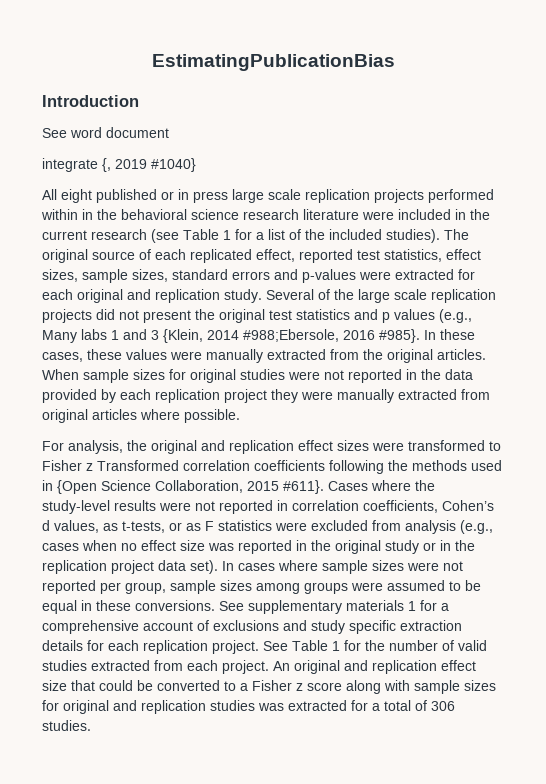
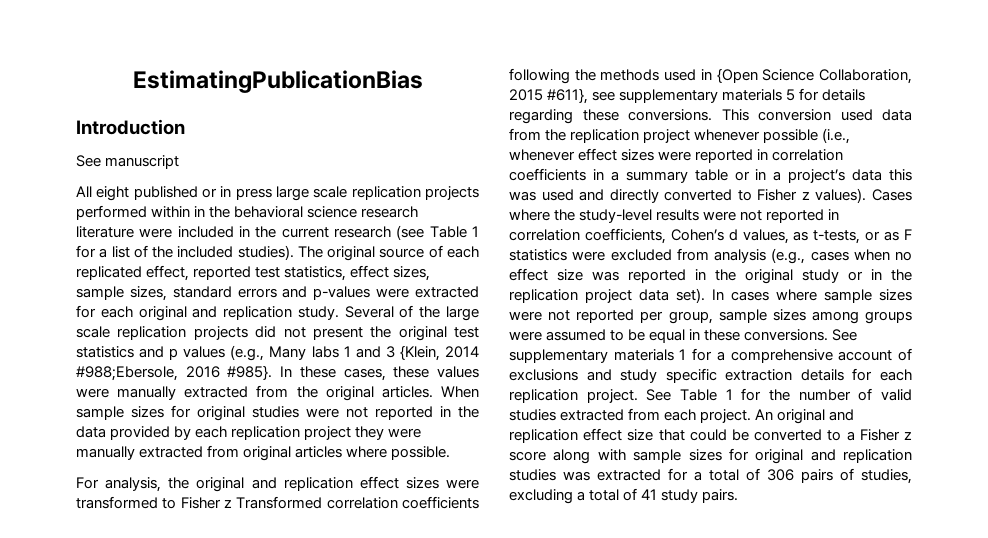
- See word document
- integrate {, 2019 #1040}
+ See manuscript
- For analysis, the original and replication effect sizes were transformed to Fisher z Transformed correlation coefficients following the methods used in {Open Science Collaboration, 2015 #611}.
+ For analysis, the original and replication effect sizes were transformed to Fisher z Transformed correlation coefficients following the methods used in {Open Science Collaboration, 2015 #611}, see supplementary materials 5 for details regarding these conversions. This conversion used data from the replication project whenever possible (i.e., whenever effect sizes were reported in correlation coefficients in a summary table or in a project’s data this was used and directly converted to Fisher z values).
- An original and replication effect size that could be converted to a Fisher z score along with sample sizes for original and replication studies was extracted for a total of 306 studies.
+ An original and replication effect size that could be converted to a Fisher z score along with sample sizes for original and replication studies was extracted for a total of 306 pairs of studies, excluding a total of 41 study pairs.

